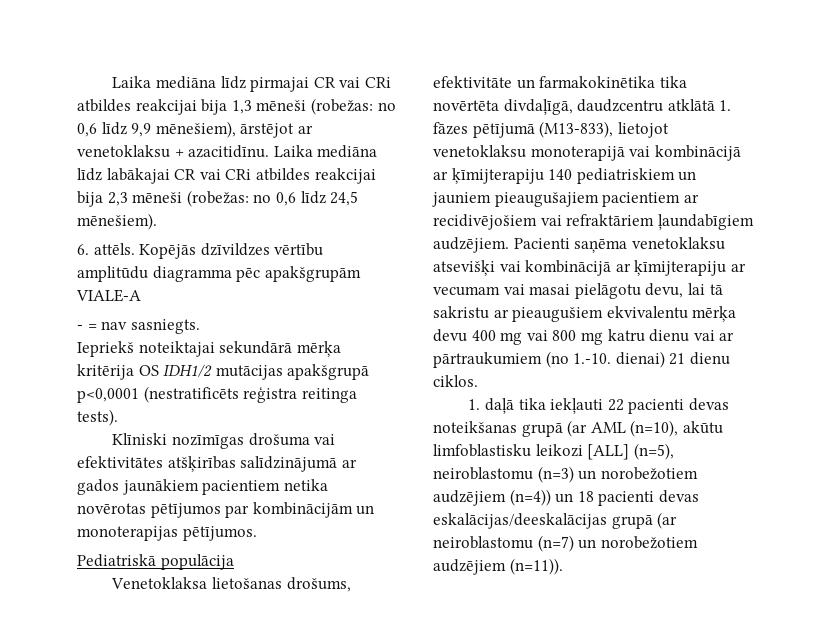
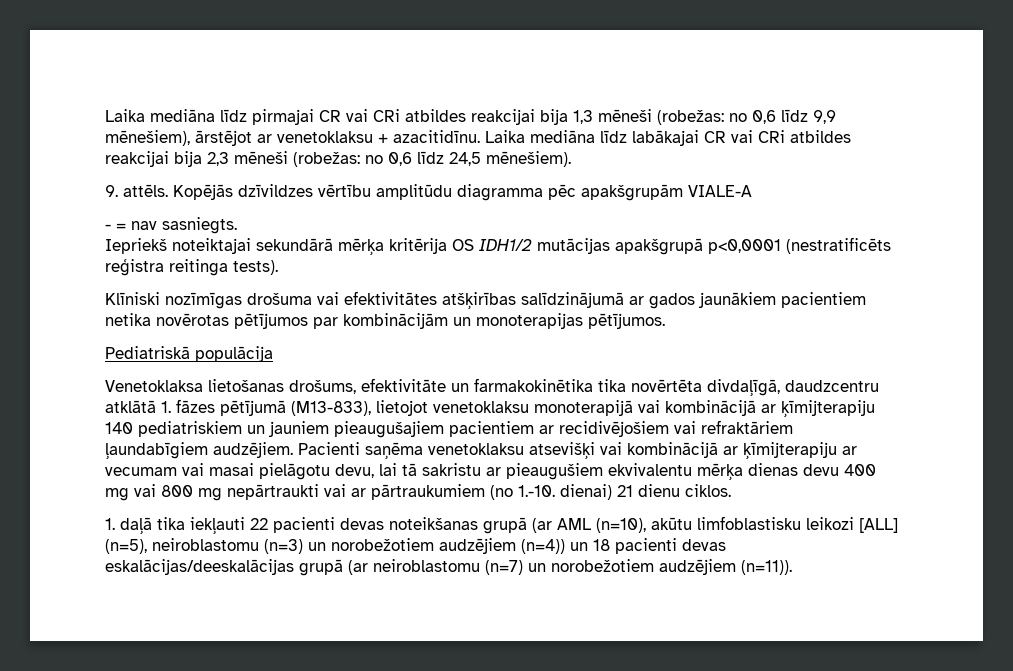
- 6. attēls.
+ 9. attēls.
- Pacienti saņēma venetoklaksu atsevišķi vai kombinācijā ar ķīmijterapiju ar vecumam vai masai pielāgotu devu, lai tā sakristu ar pieaugušiem ekvivalentu mērķa devu 400 mg vai 800 mg katru dienu vai ar pārtraukumiem (no 1.-10. dienai) 21 dienu ciklos.
+ Pacienti saņēma venetoklaksu atsevišķi vai kombinācijā ar ķīmijterapiju ar vecumam vai masai pielāgotu devu, lai tā sakristu ar pieaugušiem ekvivalentu mērķa dienas devu 400 mg vai 800 mg nepārtraukti vai ar pārtraukumiem (no 1.-10. dienai) 21 dienu ciklos.

